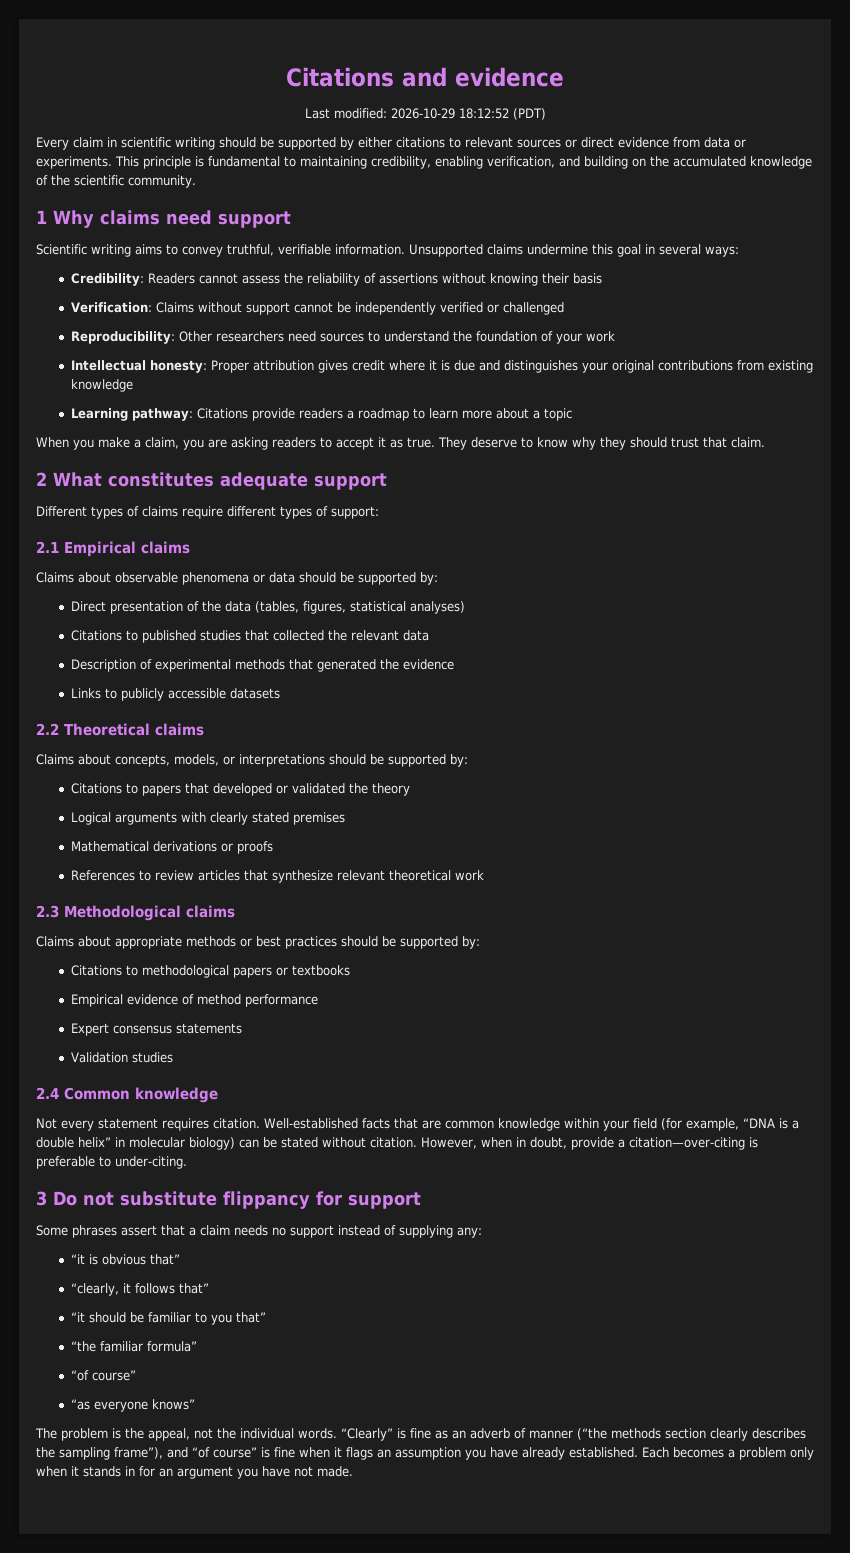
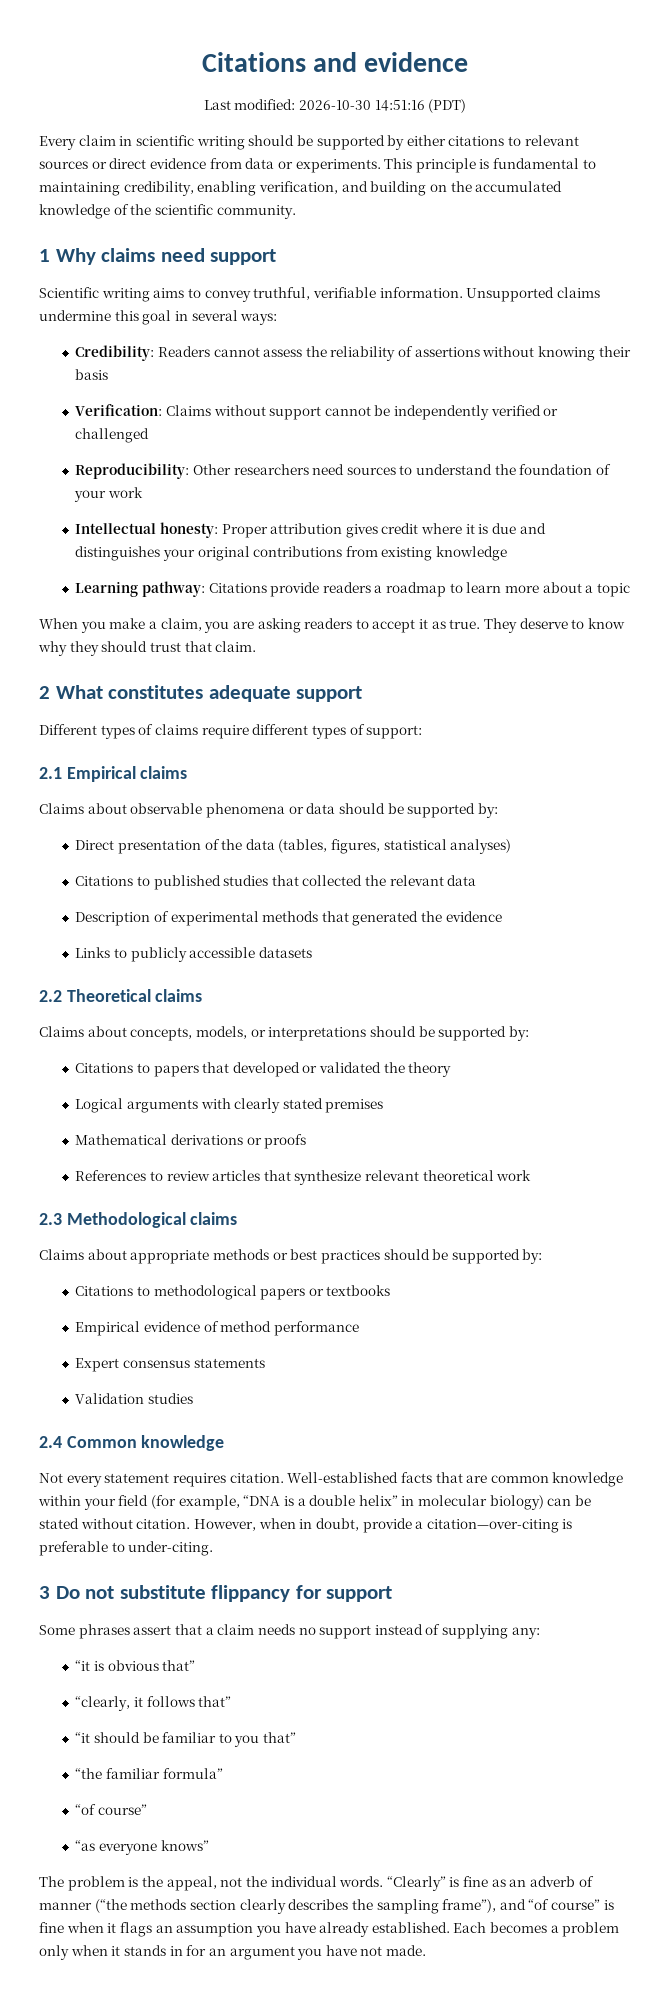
- Last modified: 2026-10-29 18:12:52 (PDT)
+ Last modified: 2026-10-30 14:51:16 (PDT)

